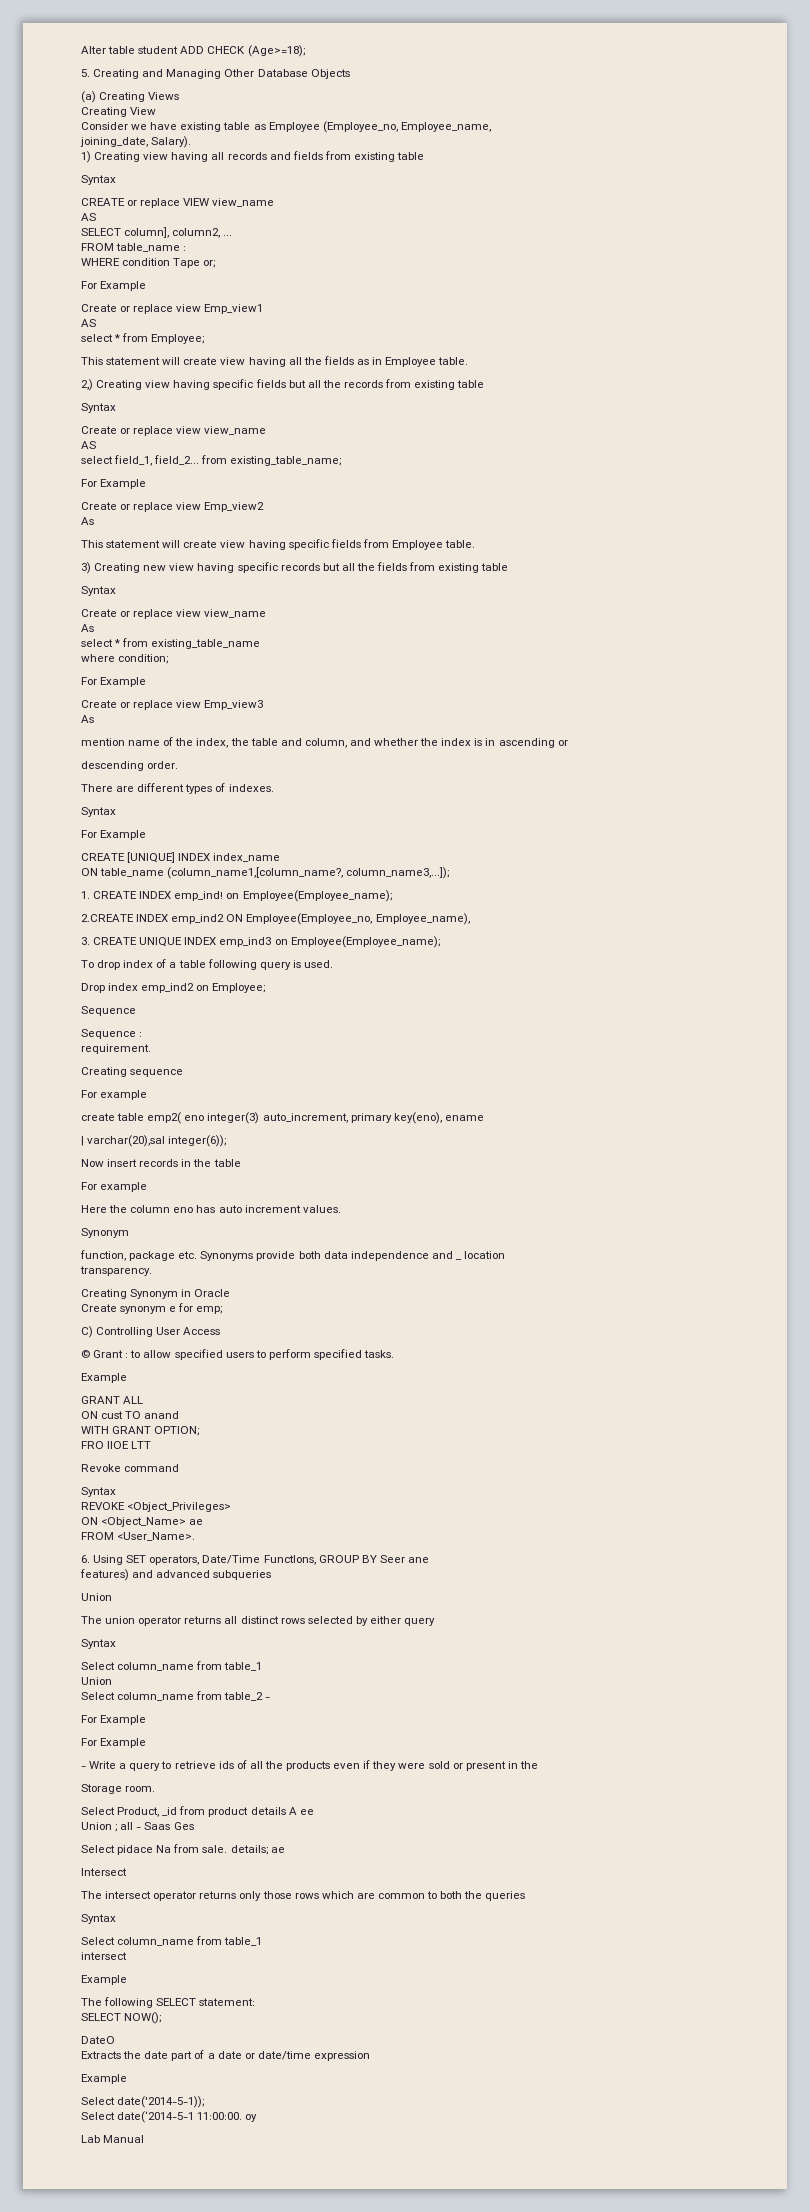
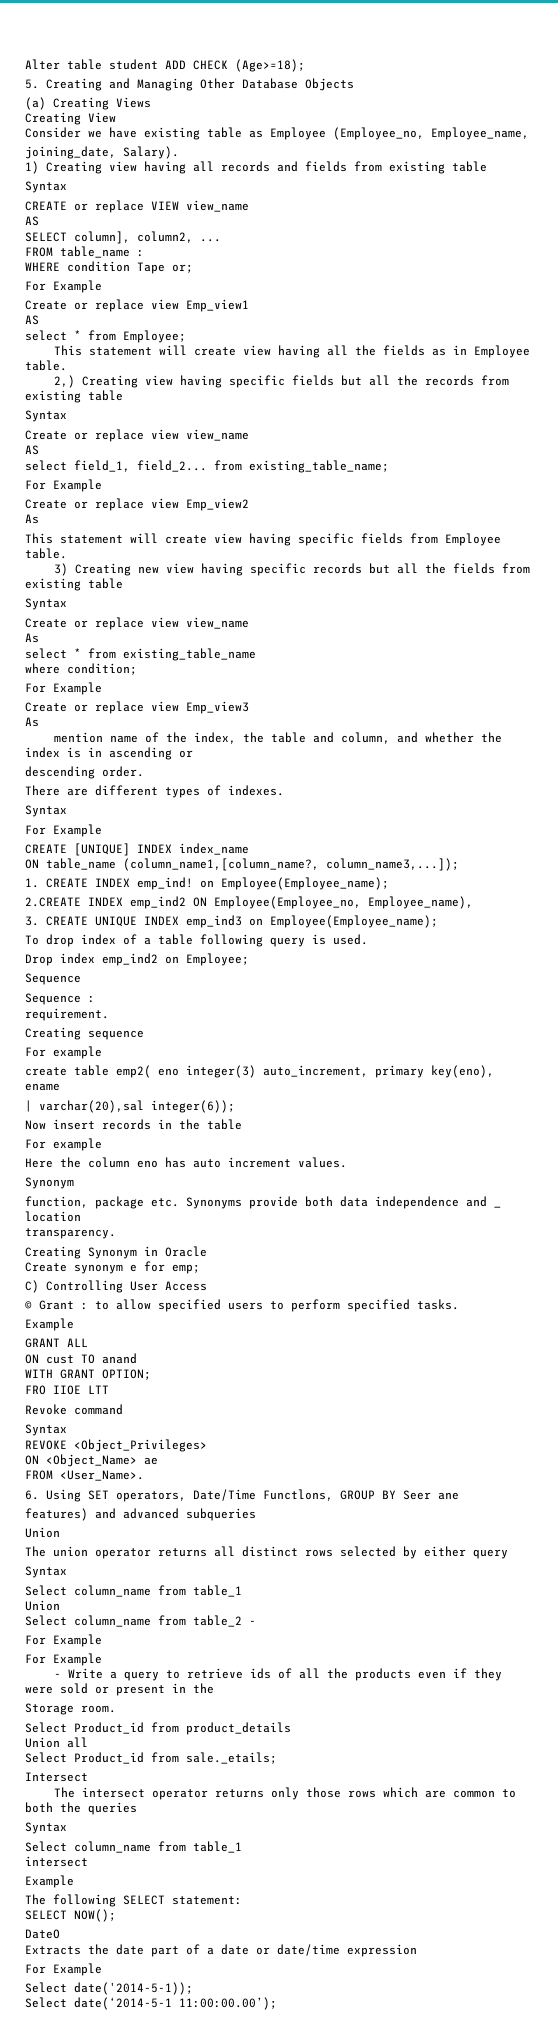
- Select Product, _id from product details A ee
- Union ; all - Saas Ges
- Select pidace Na from sale. details; ae
+ Select Product_id from product_details
+ Union all
+ Select Product_id from sale._etails;
  Extracts the date part of a date or date/time expression
- Example
+ For Example
- Select date(‘2014-5-1 11:00:00. oy
- Lab Manual
+ Select date(‘2014-5-1 11:00:00.00’);

